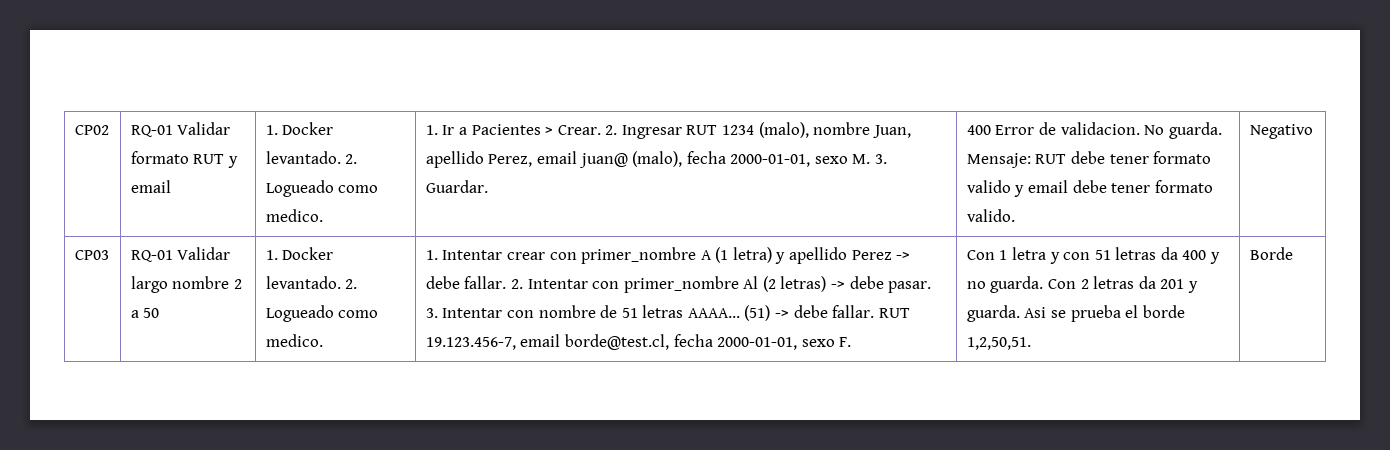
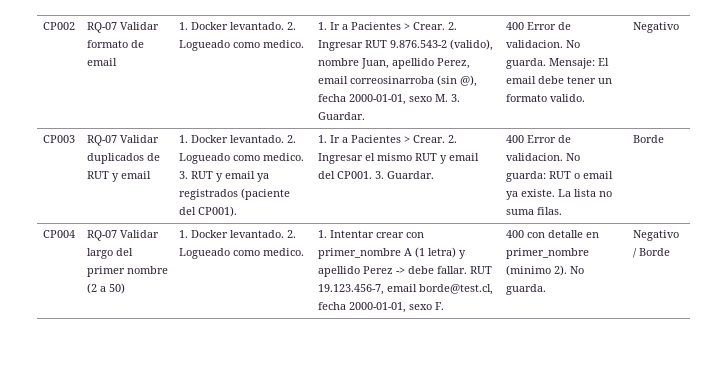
- CP02 | RQ-01 Validar formato RUT y email
+ CP002 | RQ-07 Validar formato de email
- 2. Ingresar RUT 1234 (malo), nombre Juan, apellido Perez, email juan@ (malo), fecha 2000-01-01, sexo M. 3. Guardar.
+ 2. Ingresar RUT 9.876.543-2 (valido), nombre Juan, apellido Perez, email correosinarroba (sin @), fecha 2000-01-01, sexo M. 3. Guardar.
- Mensaje: RUT debe tener formato valido y email debe tener formato valido.
+ Mensaje: El email debe tener un formato valido.
- CP03 | RQ-01 Validar largo nombre 2 a 50
+ CP003 | RQ-07 Validar duplicados de RUT y email | 1. Docker levantado. 2. Logueado como medico. 3. RUT y email ya registrados (paciente del CP001). | 1. Ir a Pacientes > Crear. 2. Ingresar el mismo RUT y email del CP001. 3. Guardar. | 400 Error de validacion. No guarda: RUT o email ya existe. La lista no suma filas. | Borde
+ CP004 | RQ-07 Validar largo del primer nombre (2 a 50)
- 2. Intentar con primer_nombre Al (2 letras) -> debe pasar. 3. Intentar con nombre de 51 letras AAAA... (51) -> debe fallar.
- Con 1 letra y con 51 letras da 400 y no guarda. Con 2 letras da 201 y guarda. Asi se prueba el borde 1,2,50,51. | Borde
+ 400 con detalle en primer_nombre (minimo 2). No guarda. | Negativo / Borde

